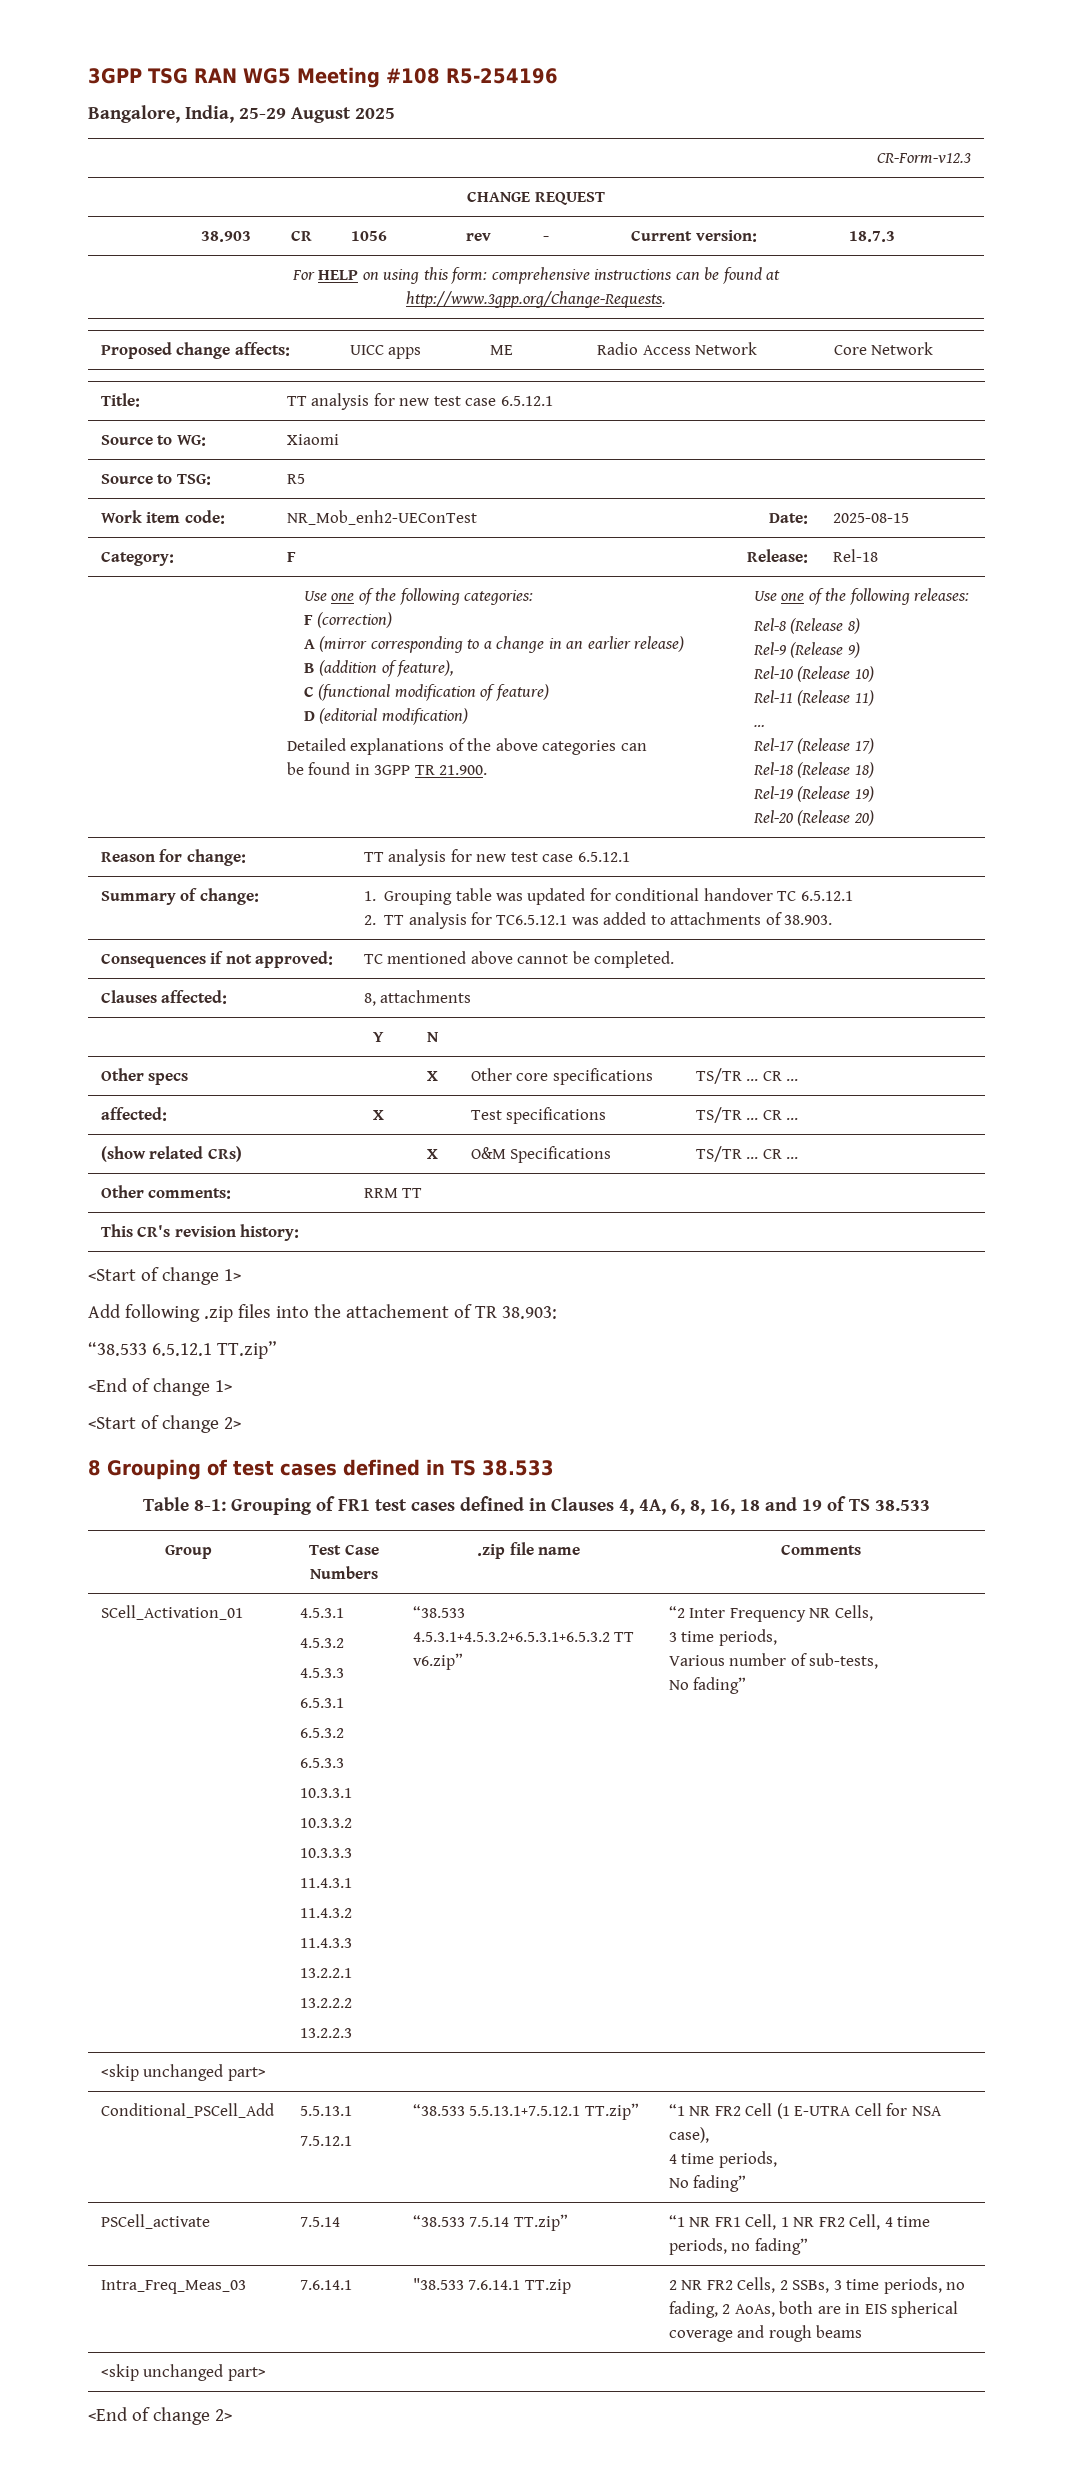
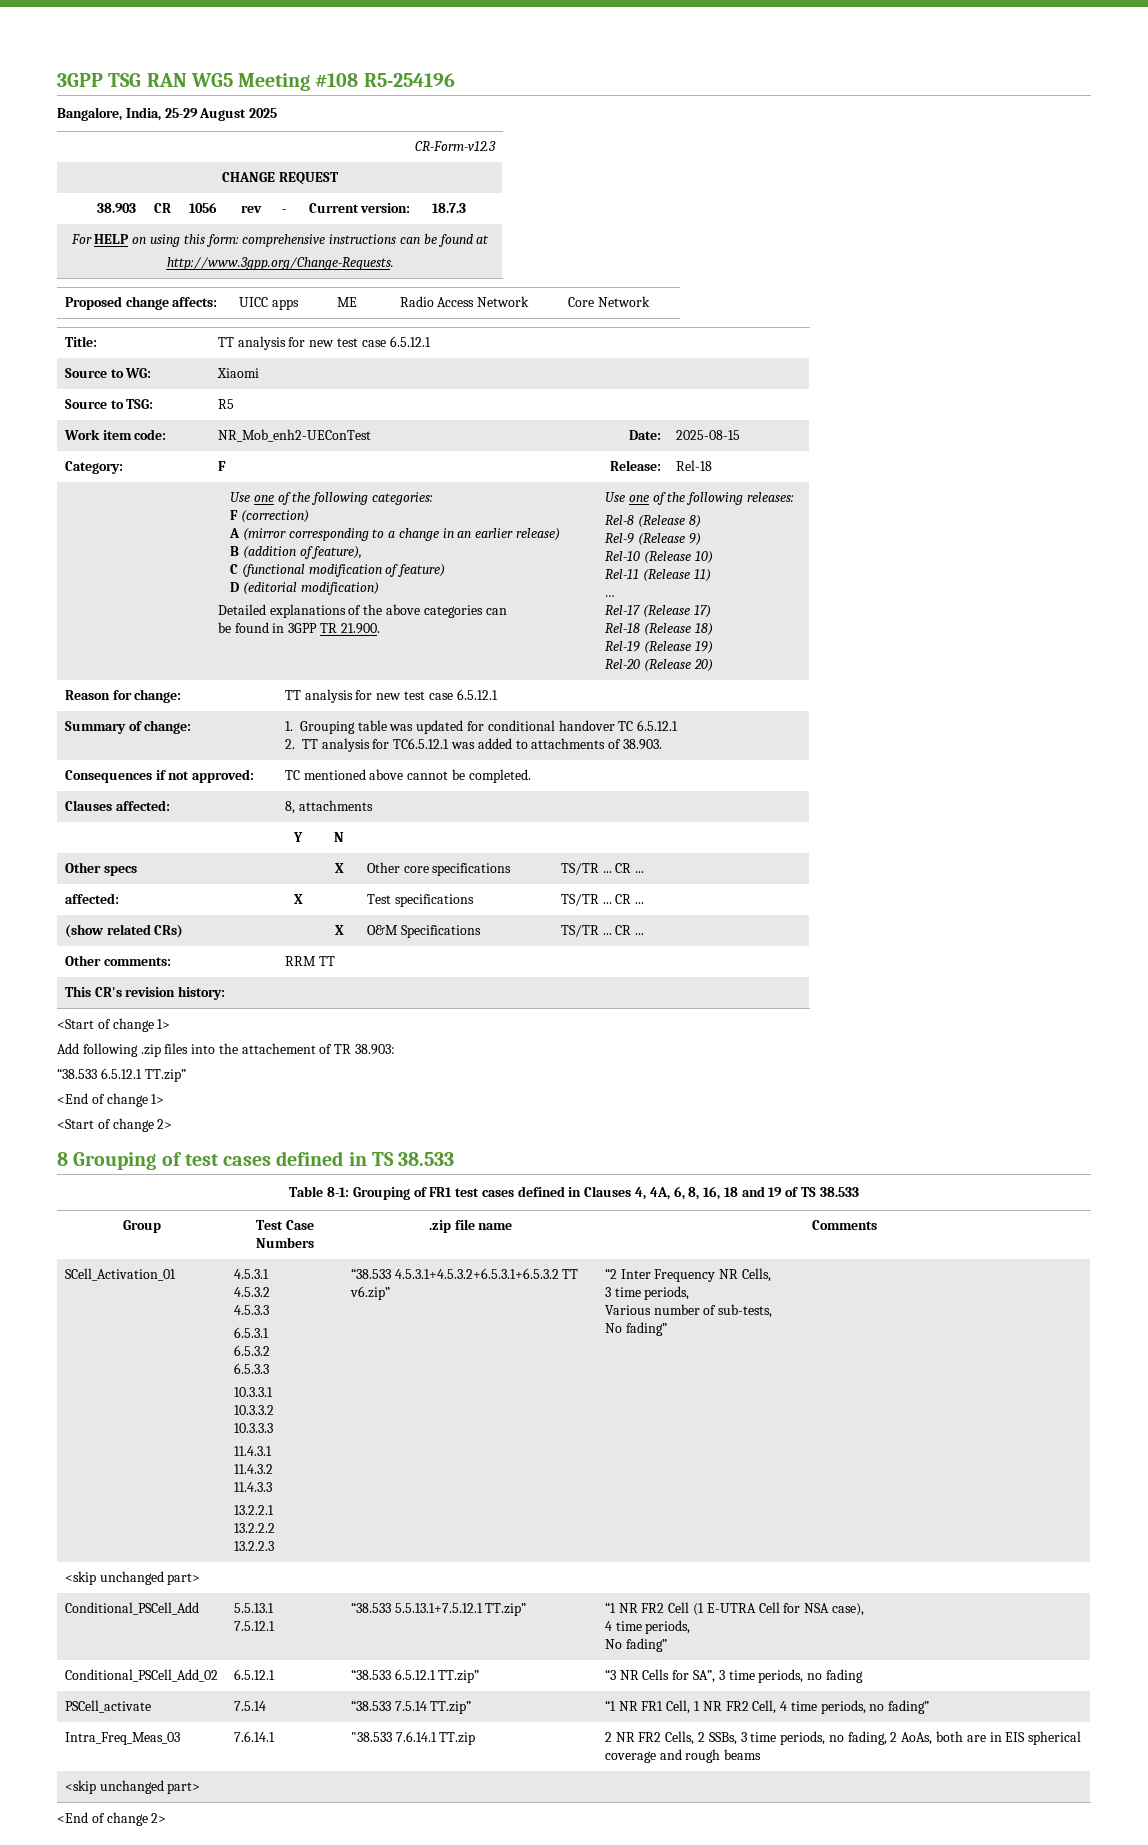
+ Conditional_PSCell_Add_02 | 6.5.12.1 | “38.533 6.5.12.1 TT.zip” | “3 NR Cells for SA”, 3 time periods, no fading

